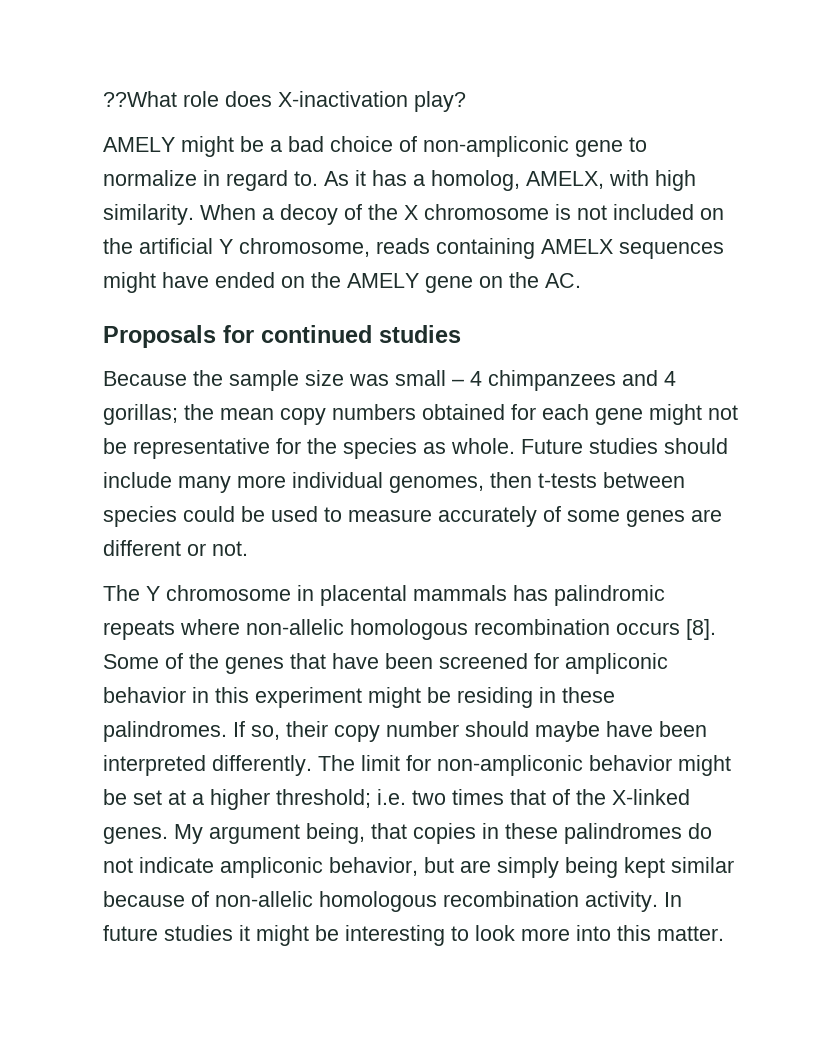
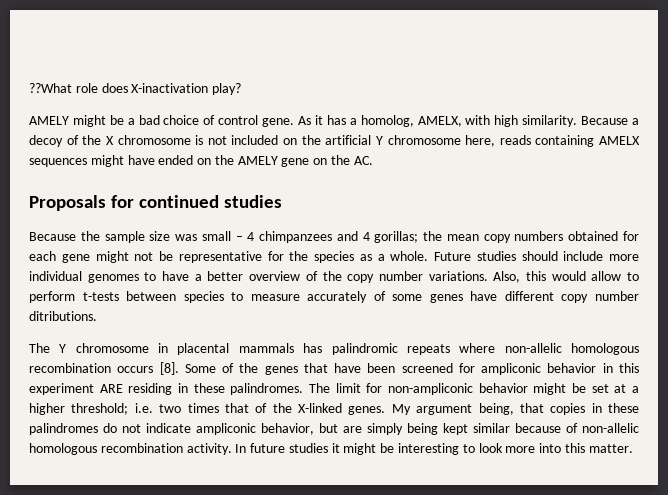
- AMELY might be a bad choice of non-ampliconic gene to normalize in regard to.
+ AMELY might be a bad choice of control gene.
- When a decoy of the X chromosome is not included on the artificial Y chromosome, reads containing AMELX sequences might have ended on the AMELY gene on the AC.
+ Because a decoy of the X chromosome is not included on the artificial Y chromosome here, reads containing AMELX sequences might have ended on the AMELY gene on the AC.
- Because the sample size was small – 4 chimpanzees and 4 gorillas; the mean copy numbers obtained for each gene might not be representative for the species as whole.
+ Because the sample size was small – 4 chimpanzees and 4 gorillas; the mean copy numbers obtained for each gene might not be representative for the species as a whole.
- Future studies should include many more individual genomes, then t-tests between species could be used to measure accurately of some genes are different or not.
+ Future studies should include more individual genomes to have a better overview of the copy number variations. Also, this would allow to perform t-tests between species to measure accurately of some genes have different copy number ditributions.
- Some of the genes that have been screened for ampliconic behavior in this experiment might be residing in these palindromes.
+ Some of the genes that have been screened for ampliconic behavior in this experiment ARE residing in these palindromes.
- If so, their copy number should maybe have been interpreted differently.

